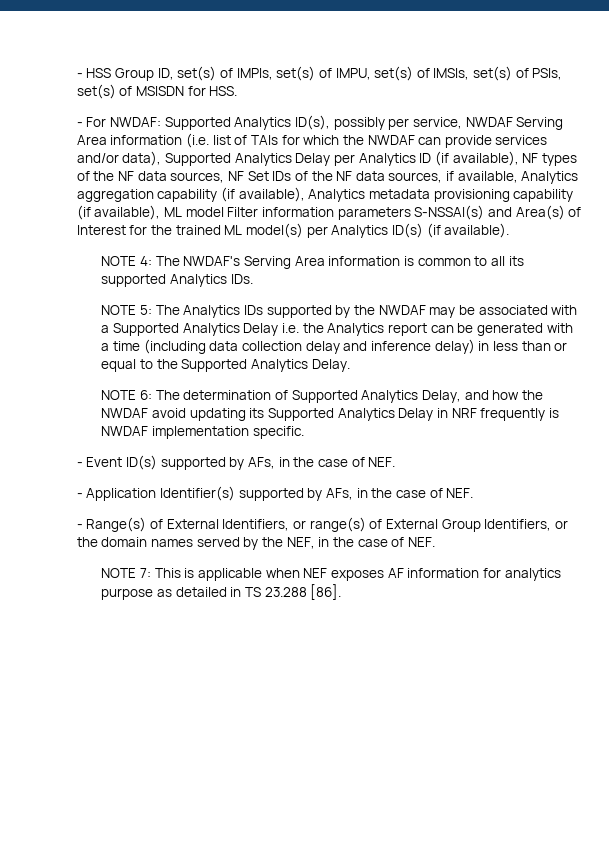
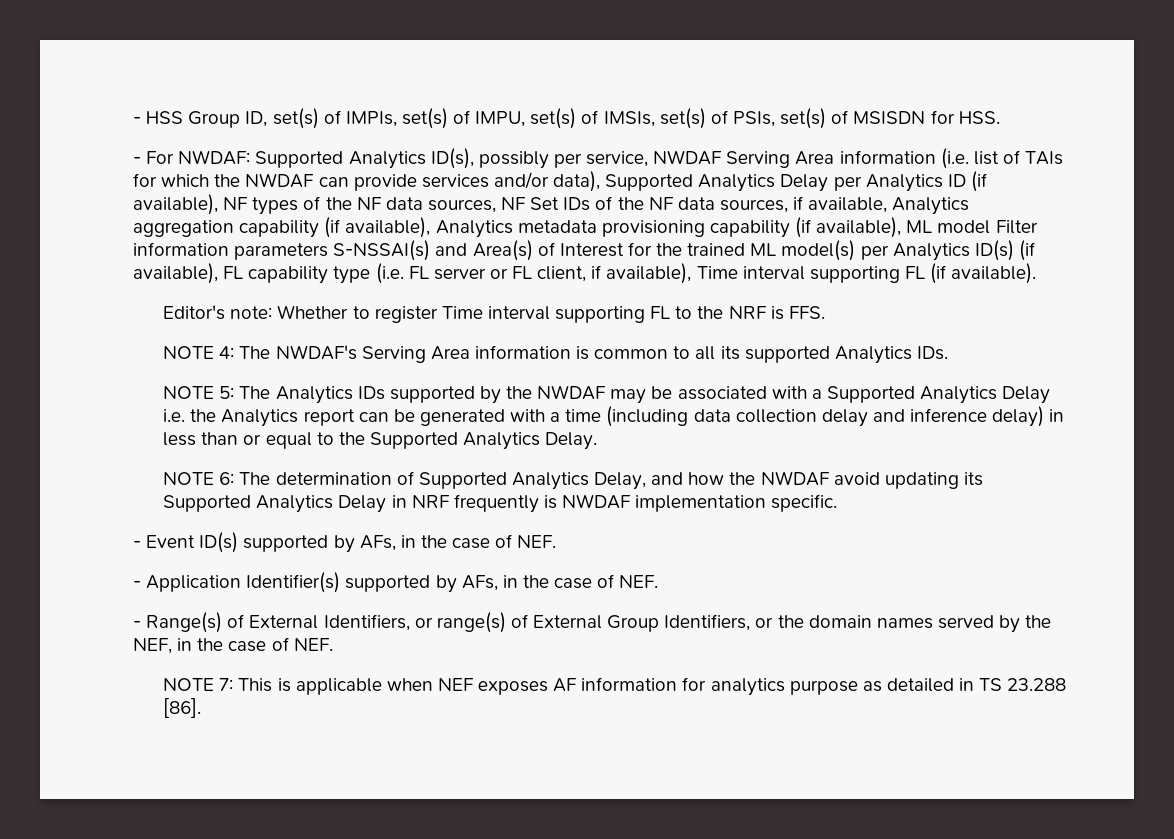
- Supported Analytics ID(s), possibly per service, NWDAF Serving Area information (i.e. list of TAIs for which the NWDAF can provide services and/or data), Supported Analytics Delay per Analytics ID (if available), NF types of the NF data sources, NF Set IDs of the NF data sources, if available, Analytics aggregation capability (if available), Analytics metadata provisioning capability (if available), ML model Filter information parameters S-NSSAI(s) and Area(s) of Interest for the trained ML model(s) per Analytics ID(s) (if available).
+ Supported Analytics ID(s), possibly per service, NWDAF Serving Area information (i.e. list of TAIs for which the NWDAF can provide services and/or data), Supported Analytics Delay per Analytics ID (if available), NF types of the NF data sources, NF Set IDs of the NF data sources, if available, Analytics aggregation capability (if available), Analytics metadata provisioning capability (if available), ML model Filter information parameters S-NSSAI(s) and Area(s) of Interest for the trained ML model(s) per Analytics ID(s) (if available), FL capability type (i.e. FL server or FL client, if available), Time interval supporting FL (if available).
+ Editor's note: Whether to register Time interval supporting FL to the NRF is FFS.

